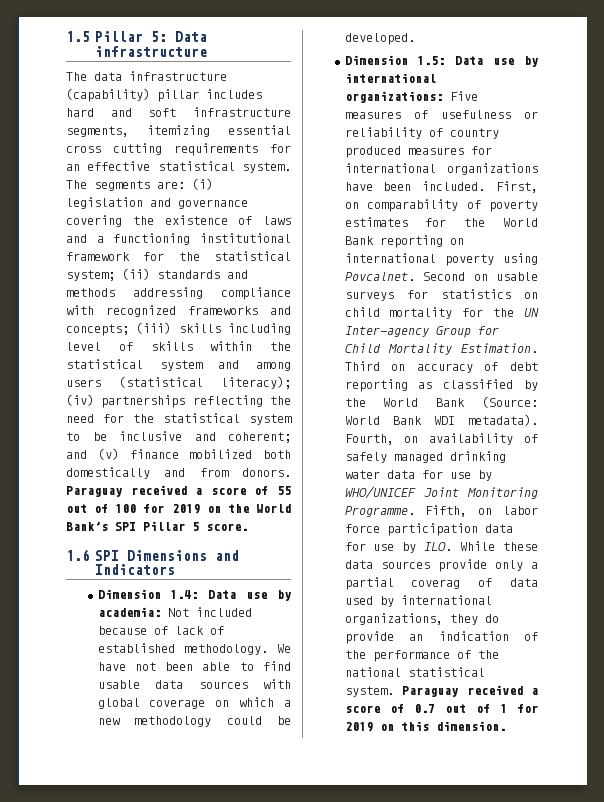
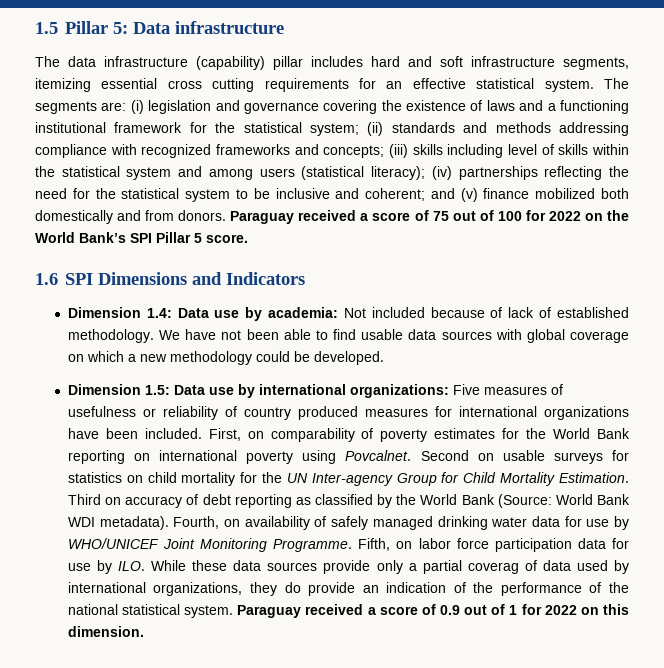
- Paraguay received a score of 55 out of 100 for 2019 on the World Bank’s SPI Pillar 5 score.
+ Paraguay received a score of 75 out of 100 for 2022 on the World Bank’s SPI Pillar 5 score.
- Paraguay received a score of 0.7 out of 1 for 2019 on this dimension.
+ Paraguay received a score of 0.9 out of 1 for 2022 on this dimension.

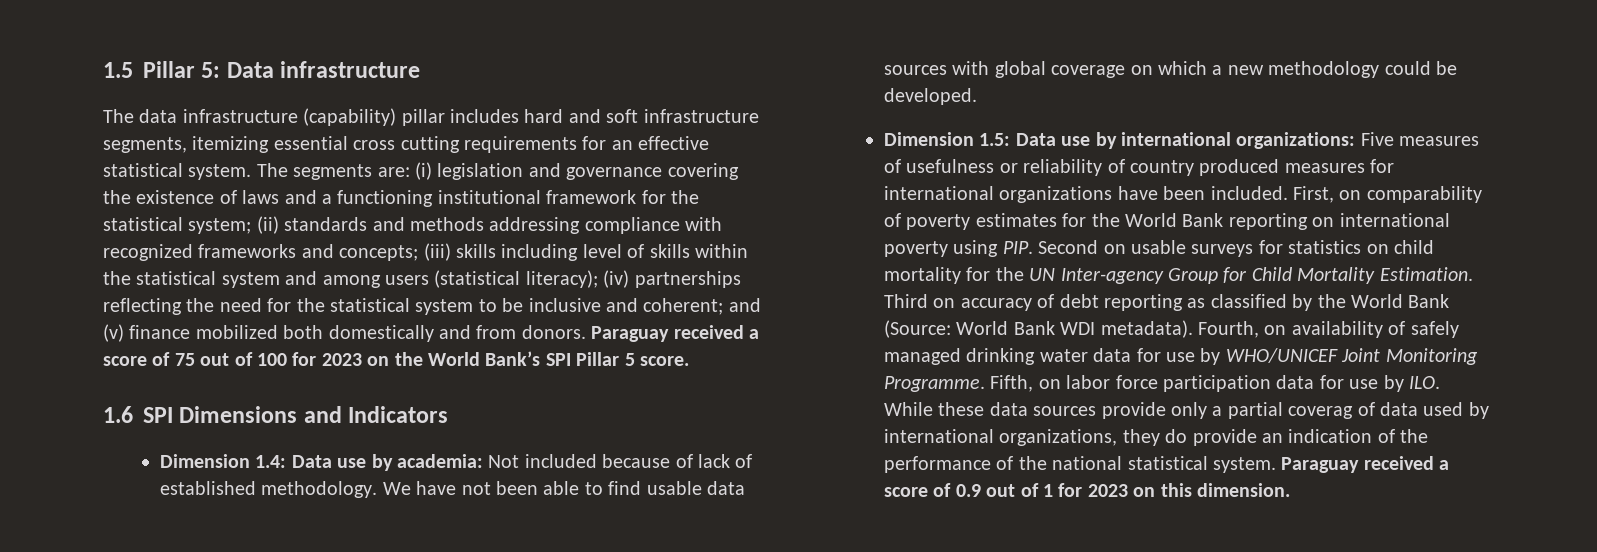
- Paraguay received a score of 75 out of 100 for 2022 on the World Bank’s SPI Pillar 5 score.
+ Paraguay received a score of 75 out of 100 for 2023 on the World Bank’s SPI Pillar 5 score.
- First, on comparability of poverty estimates for the World Bank reporting on international poverty using Povcalnet. Second on usable surveys for statistics on child mortality for the UN Inter-agency Group for Child Mortality Estimation.
+ First, on comparability of poverty estimates for the World Bank reporting on international poverty using PIP. Second on usable surveys for statistics on child mortality for the UN Inter-agency Group for Child Mortality Estimation.
- Paraguay received a score of 0.9 out of 1 for 2022 on this dimension.
+ Paraguay received a score of 0.9 out of 1 for 2023 on this dimension.

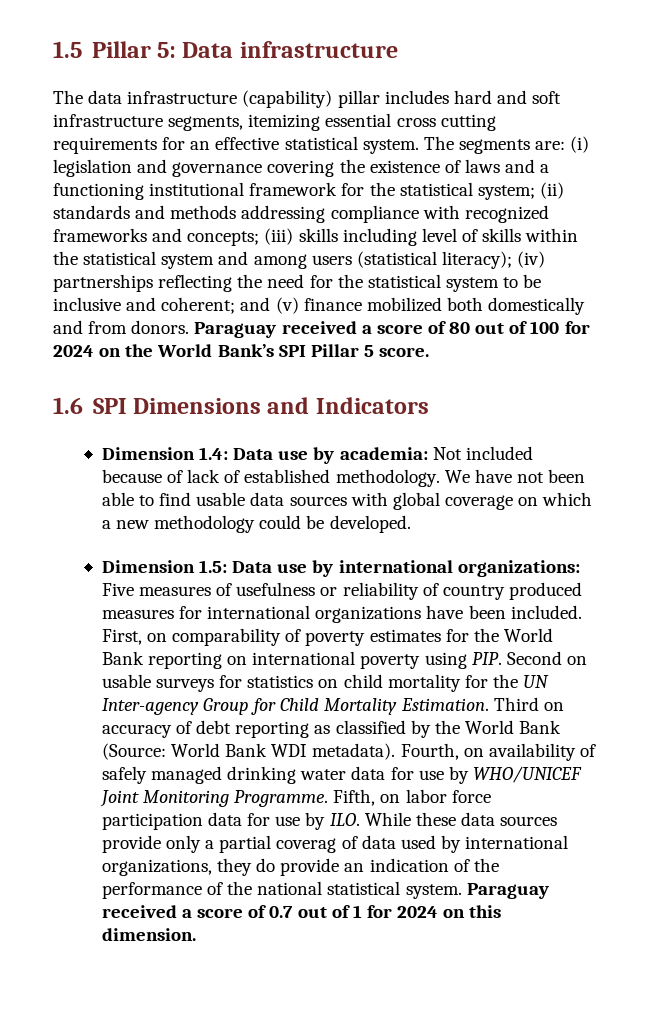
- Paraguay received a score of 75 out of 100 for 2023 on the World Bank’s SPI Pillar 5 score.
+ Paraguay received a score of 80 out of 100 for 2024 on the World Bank’s SPI Pillar 5 score.
- Paraguay received a score of 0.9 out of 1 for 2023 on this dimension.
+ Paraguay received a score of 0.7 out of 1 for 2024 on this dimension.

